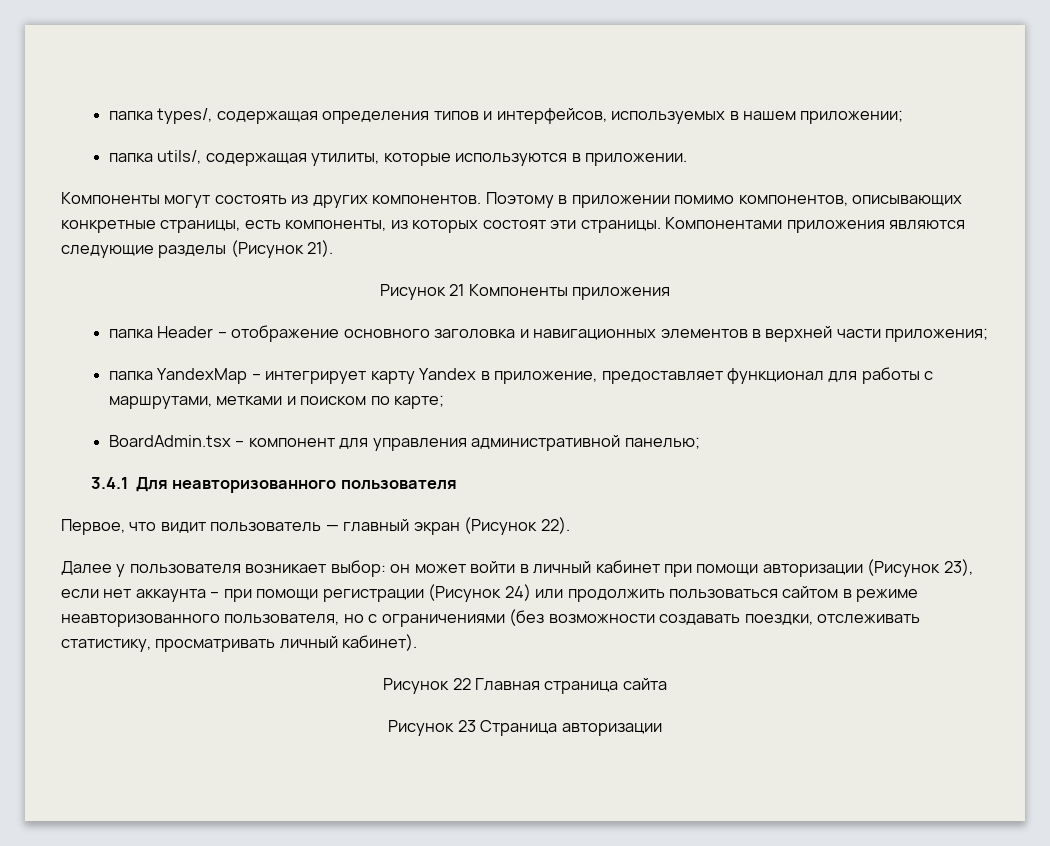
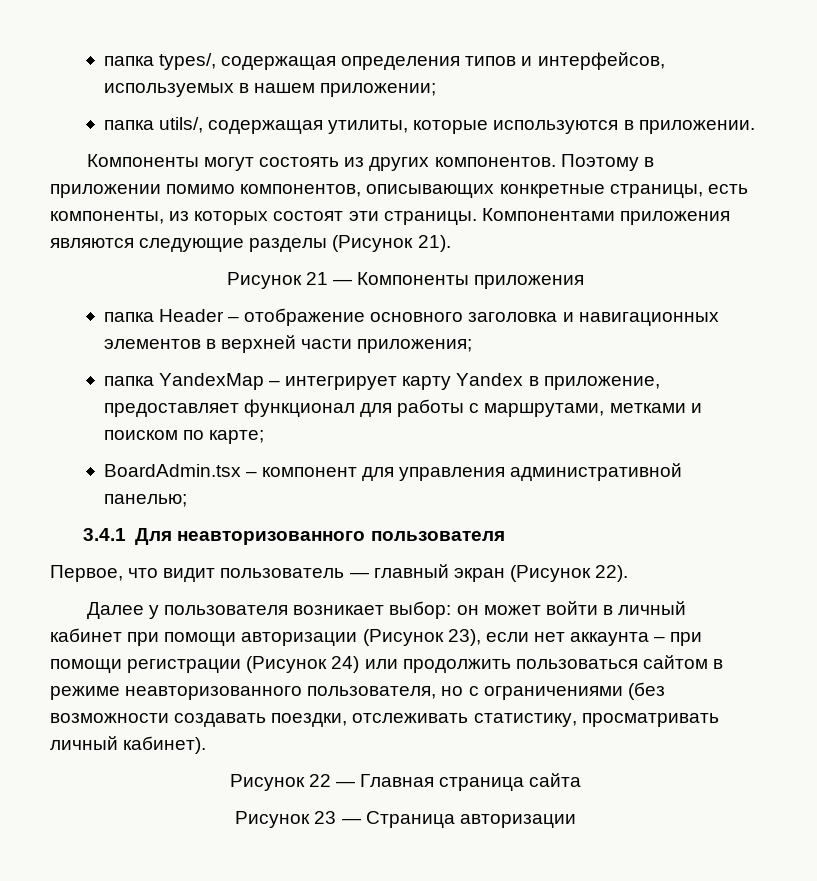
- Рисунок 21 Компоненты приложения
+ Рисунок 21 — Компоненты приложения
- Рисунок 22 Главная страница сайта
+ Рисунок 22 — Главная страница сайта
- Рисунок 23 Страница авторизации
+ Рисунок 23 — Страница авторизации

